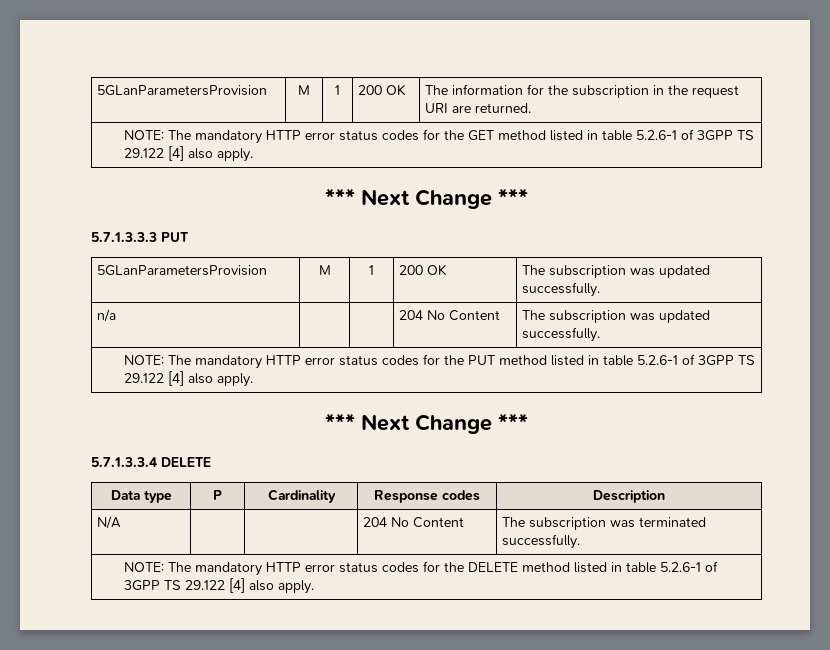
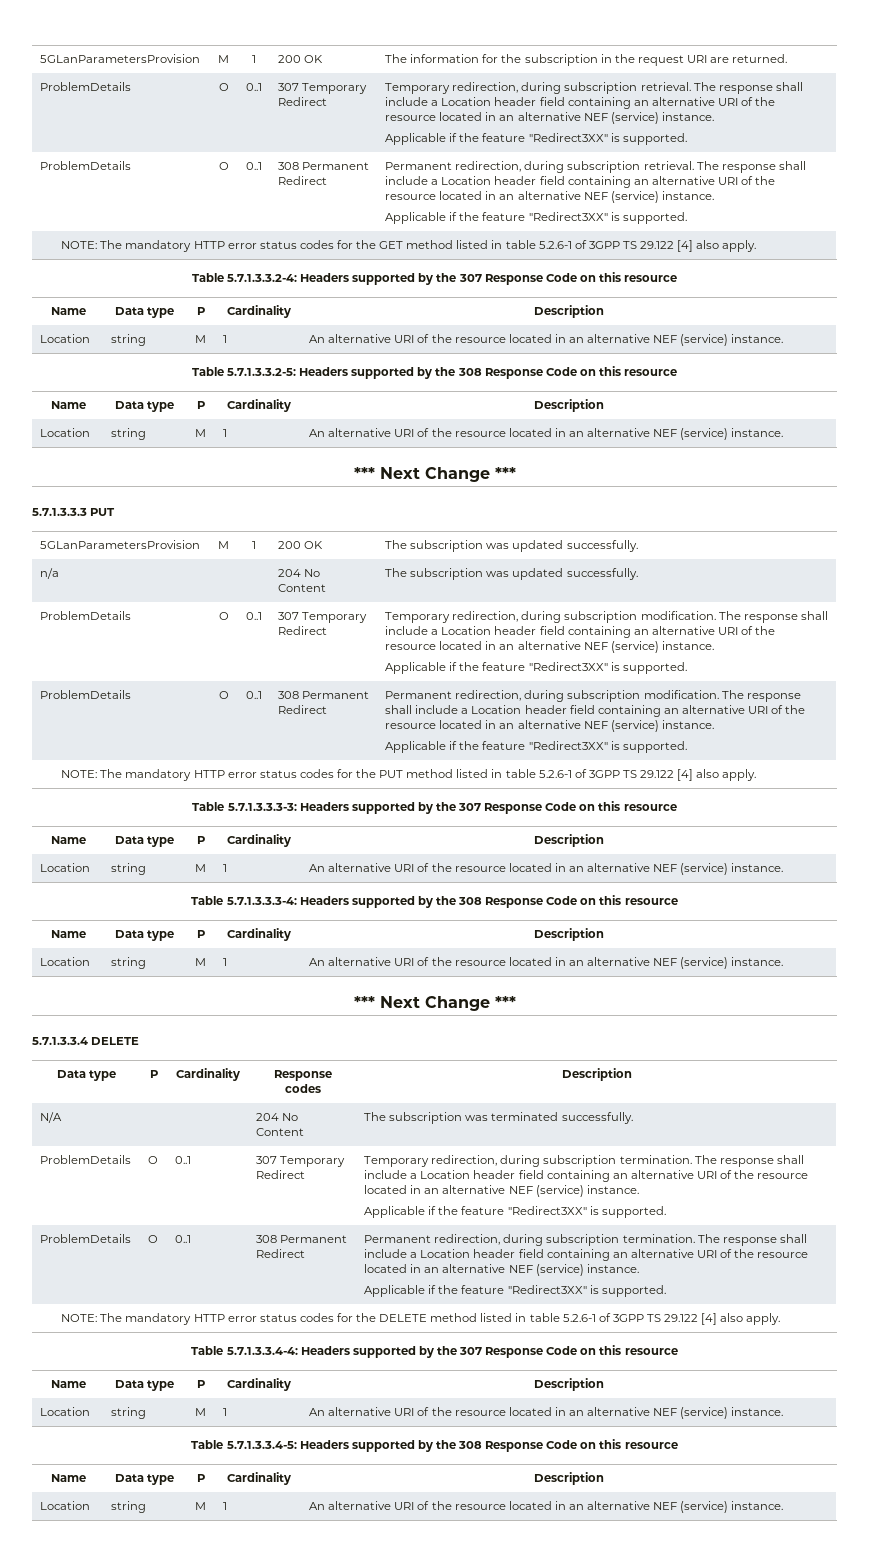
+ ProblemDetails | O | 0..1 | 307 Temporary Redirect | Temporary redirection, during subscription retrieval. The response shall include a Location header field containing an alternative URI of the resource located in an alternative NEF (service) instance.
+ Applicable if the feature "Redirect3XX" is supported.
+ ProblemDetails | O | 0..1 | 308 Permanent Redirect | Permanent redirection, during subscription retrieval. The response shall include a Location header field containing an alternative URI of the resource located in an alternative NEF (service) instance.
+ Applicable if the feature "Redirect3XX" is supported.
+ Table 5.7.1.3.3.2-4: Headers supported by the 307 Response Code on this resource
+ Name | Data type | P | Cardinality | Description
+ Location | string | M | 1 | An alternative URI of the resource located in an alternative NEF (service) instance.
+ Table 5.7.1.3.3.2-5: Headers supported by the 308 Response Code on this resource
+ Name | Data type | P | Cardinality | Description
+ Location | string | M | 1 | An alternative URI of the resource located in an alternative NEF (service) instance.
+ ProblemDetails | O | 0..1 | 307 Temporary Redirect | Temporary redirection, during subscription modification. The response shall include a Location header field containing an alternative URI of the resource located in an alternative NEF (service) instance.
+ Applicable if the feature "Redirect3XX" is supported.
+ ProblemDetails | O | 0..1 | 308 Permanent Redirect | Permanent redirection, during subscription modification. The response shall include a Location header field containing an alternative URI of the resource located in an alternative NEF (service) instance.
+ Applicable if the feature "Redirect3XX" is supported.
+ Table 5.7.1.3.3.3-3: Headers supported by the 307 Response Code on this resource
+ Name | Data type | P | Cardinality | Description
+ Location | string | M | 1 | An alternative URI of the resource located in an alternative NEF (service) instance.
+ Table 5.7.1.3.3.3-4: Headers supported by the 308 Response Code on this resource
+ Name | Data type | P | Cardinality | Description
+ Location | string | M | 1 | An alternative URI of the resource located in an alternative NEF (service) instance.
+ ProblemDetails | O | 0..1 | 307 Temporary Redirect | Temporary redirection, during subscription termination. The response shall include a Location header field containing an alternative URI of the resource located in an alternative NEF (service) instance.
+ Applicable if the feature "Redirect3XX" is supported.
+ ProblemDetails | O | 0..1 | 308 Permanent Redirect | Permanent redirection, during subscription termination. The response shall include a Location header field containing an alternative URI of the resource located in an alternative NEF (service) instance.
+ Applicable if the feature "Redirect3XX" is supported.
+ Table 5.7.1.3.3.4-4: Headers supported by the 307 Response Code on this resource
+ Name | Data type | P | Cardinality | Description
+ Location | string | M | 1 | An alternative URI of the resource located in an alternative NEF (service) instance.
+ Table 5.7.1.3.3.4-5: Headers supported by the 308 Response Code on this resource
+ Name | Data type | P | Cardinality | Description
+ Location | string | M | 1 | An alternative URI of the resource located in an alternative NEF (service) instance.

